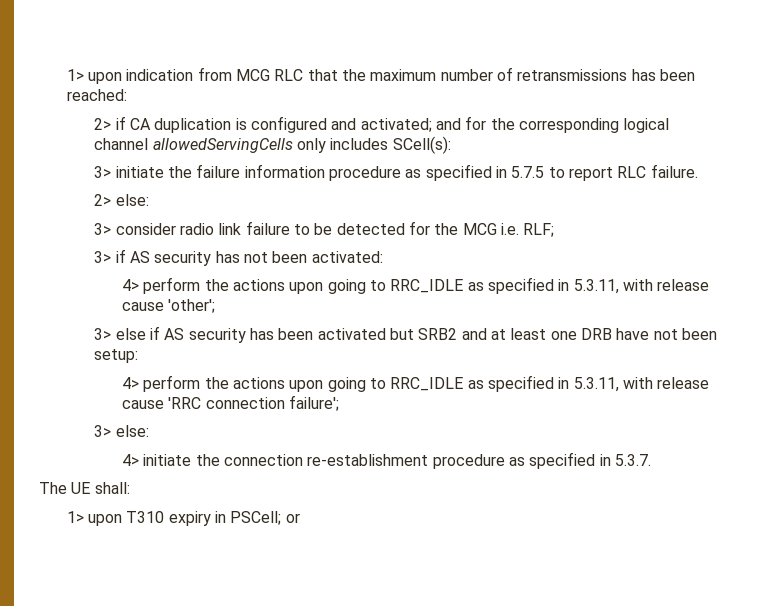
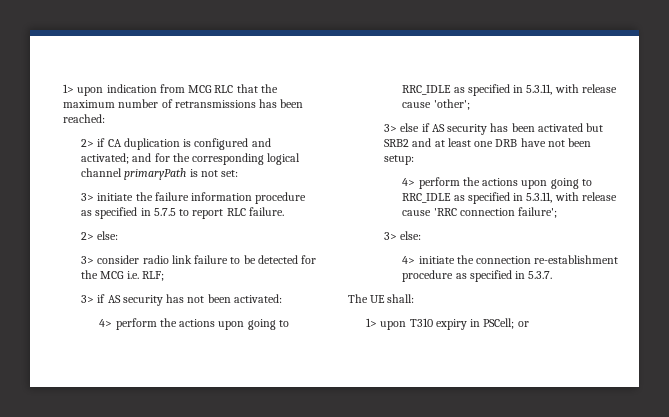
- 2> if CA duplication is configured and activated; and for the corresponding logical channel allowedServingCells only includes SCell(s):
+ 2> if CA duplication is configured and activated; and for the corresponding logical channel primaryPath is not set:

